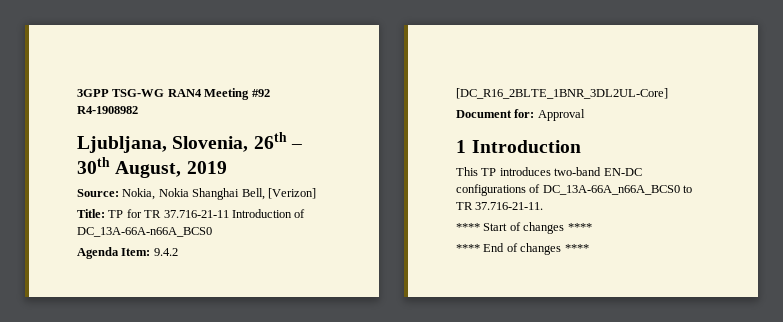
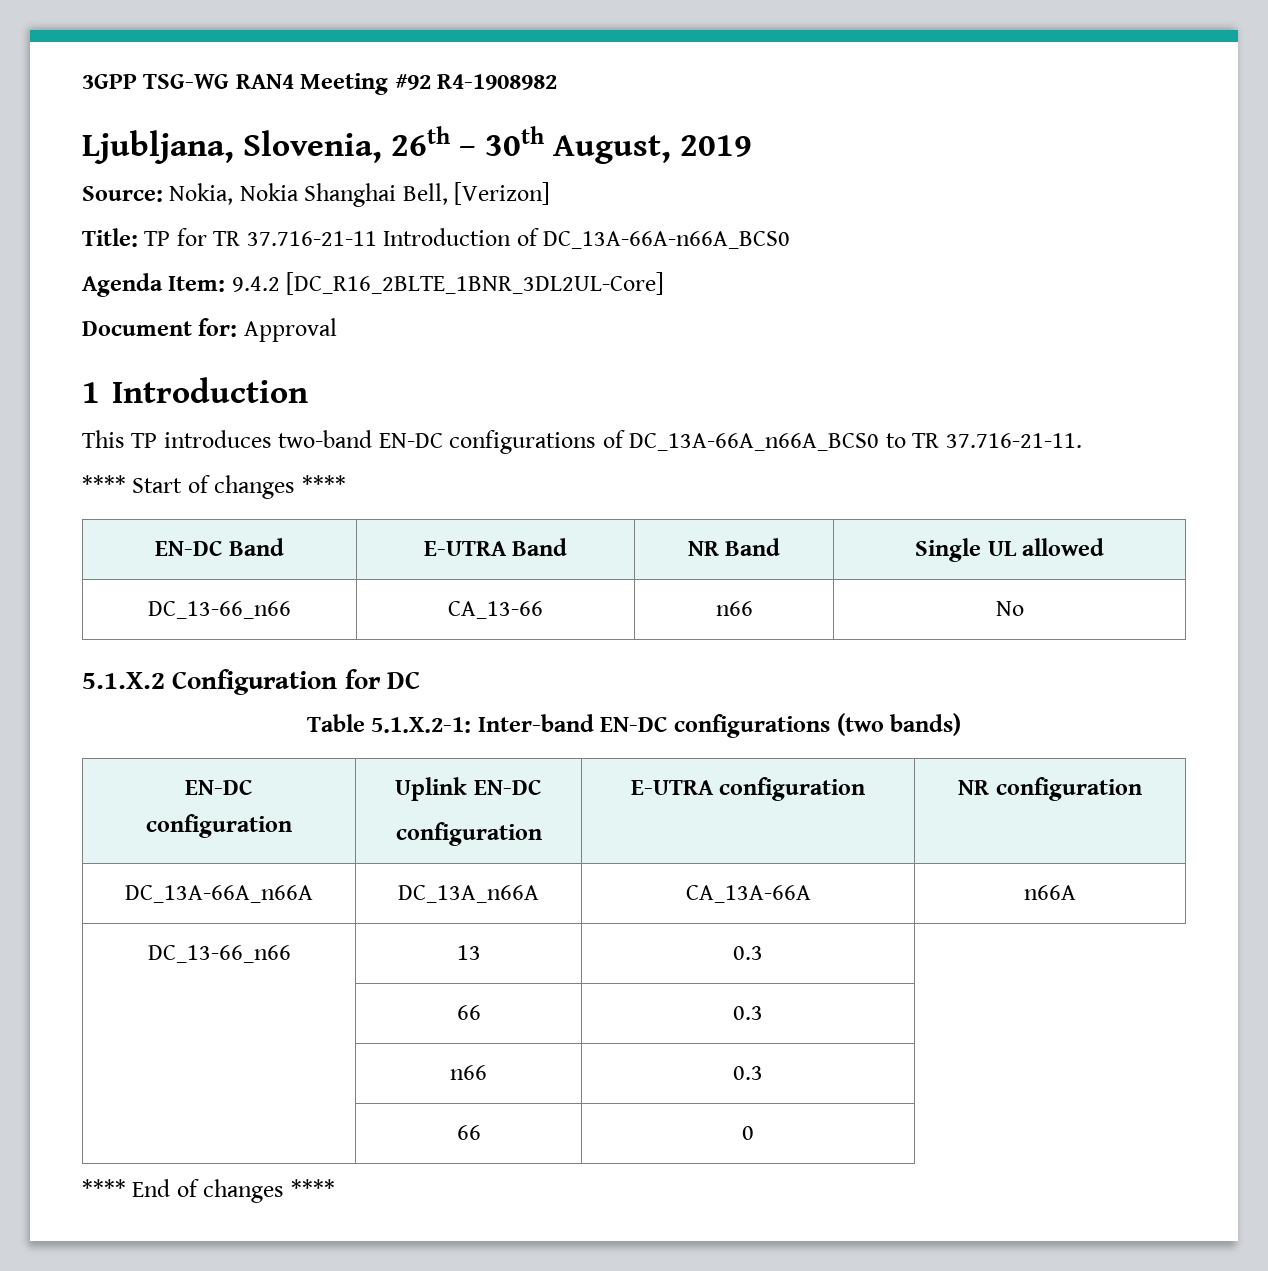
+ EN-DC Band | E-UTRA Band | NR Band | Single UL allowed
+ DC_13-66_n66 | CA_13-66 | n66 | No
+ 5.1.X.2 Configuration for DC
+ Table 5.1.X.2-1: Inter-band EN-DC configurations (two bands)
+ EN-DC
+ configuration | Uplink EN-DC
+ configuration | E-UTRA configuration | NR configuration
+ DC_13A-66A_n66A | DC_13A_n66A | CA_13A-66A | n66A
+ DC_13-66_n66 | 13 | 0.3
+ | 66 | 0.3
+ | n66 | 0.3
+ | 66 | 0

